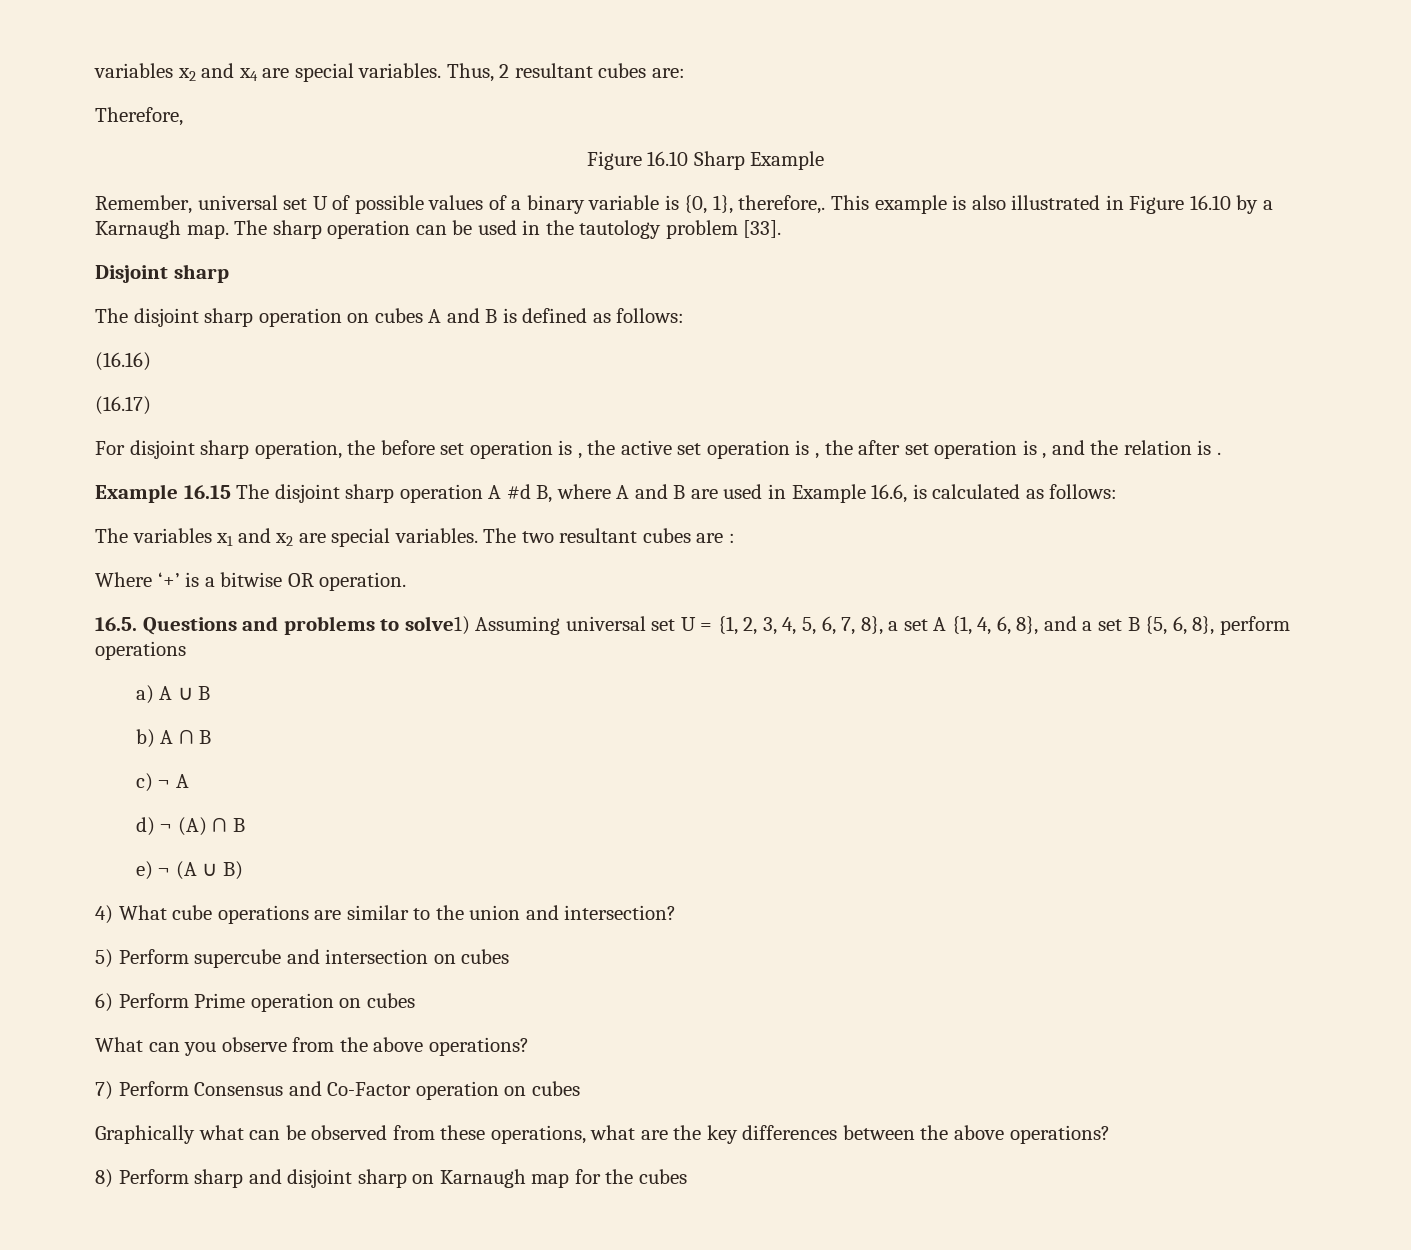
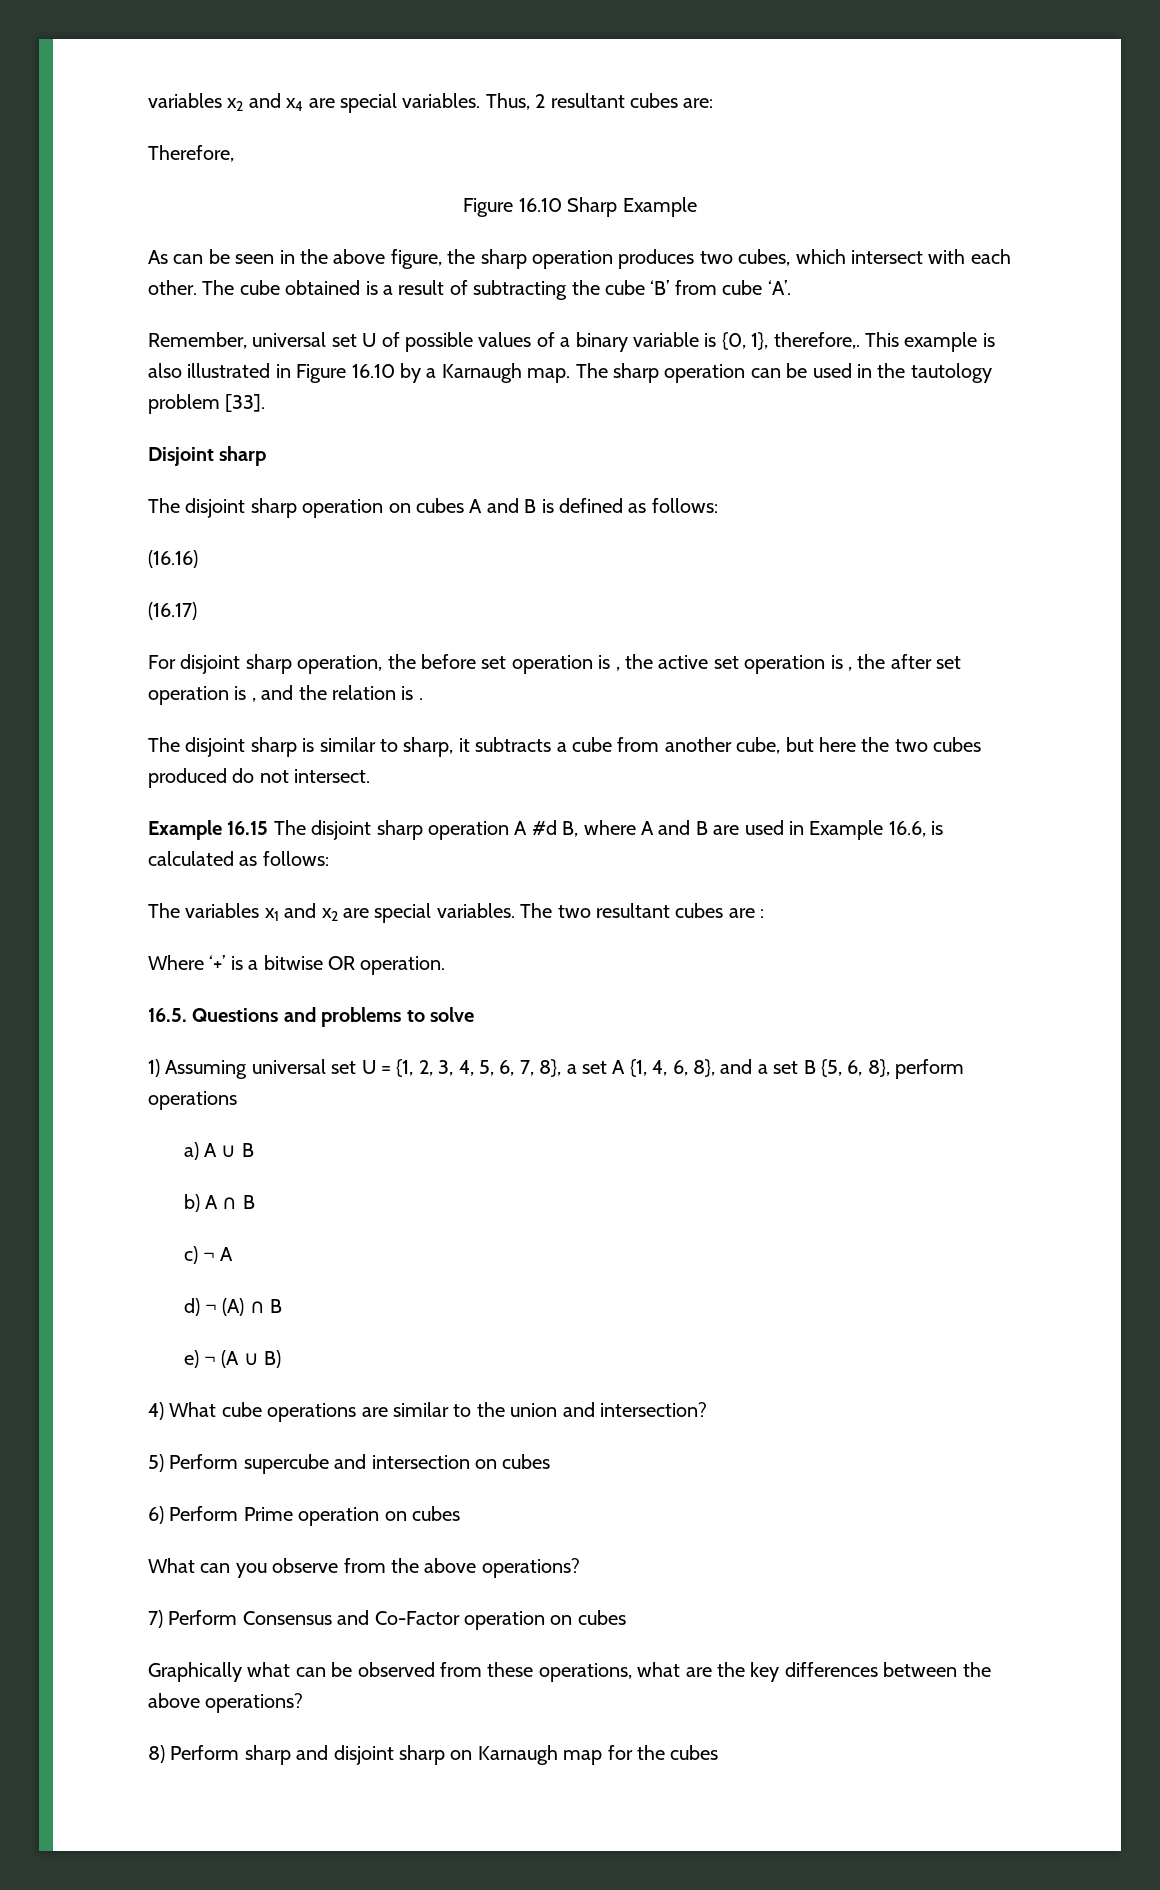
+ As can be seen in the above figure, the sharp operation produces two cubes, which intersect with each other. The cube obtained is a result of subtracting the cube ‘B’ from cube ‘A’.
+ The disjoint sharp is similar to sharp, it subtracts a cube from another cube, but here the two cubes produced do not intersect.
- 16.5. Questions and problems to solve1) Assuming universal set U = {1, 2, 3, 4, 5, 6, 7, 8}, a set A {1, 4, 6, 8}, and a set B {5, 6, 8}, perform operations
+ 16.5. Questions and problems to solve
+ 1) Assuming universal set U = {1, 2, 3, 4, 5, 6, 7, 8}, a set A {1, 4, 6, 8}, and a set B {5, 6, 8}, perform operations

